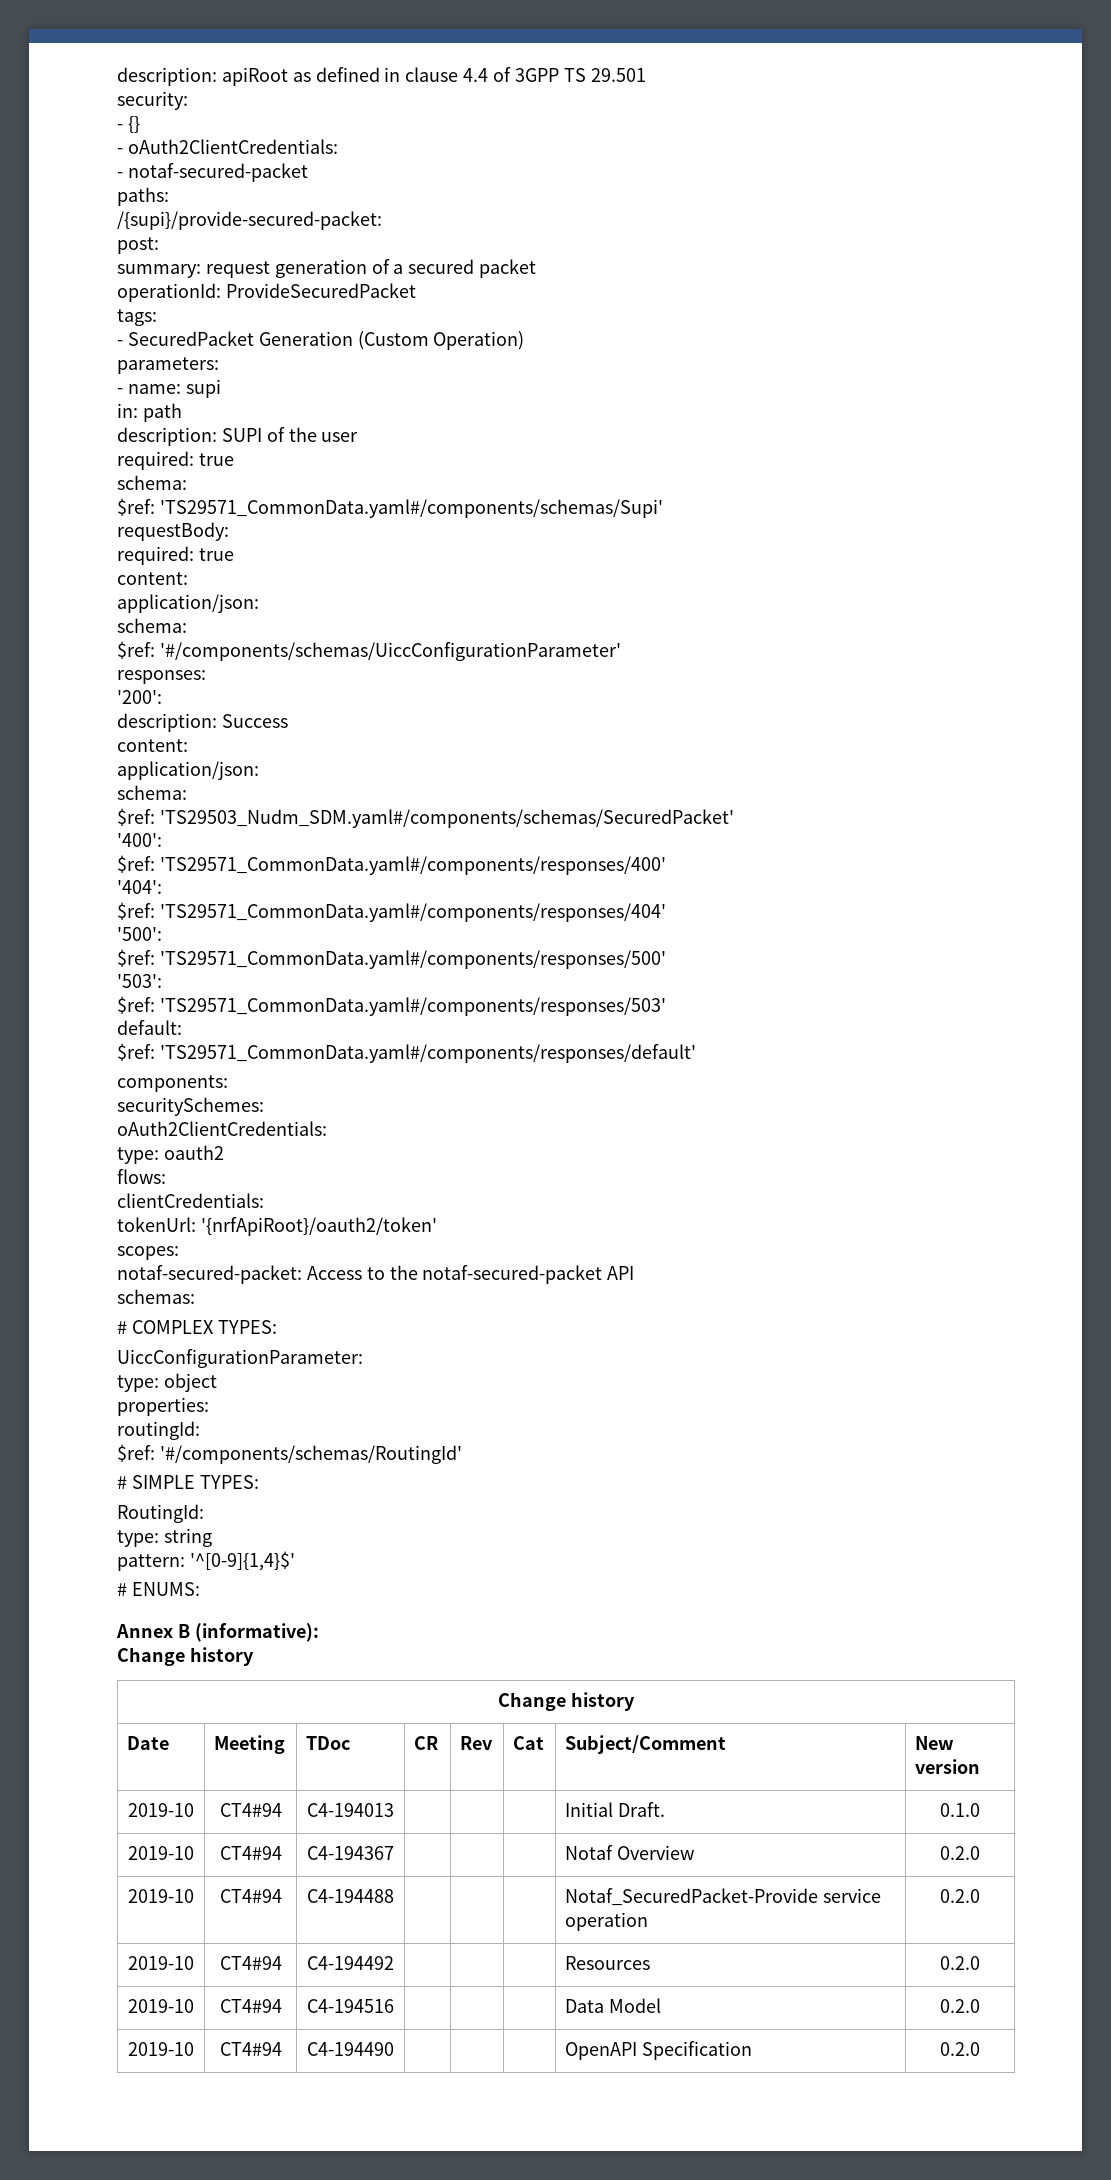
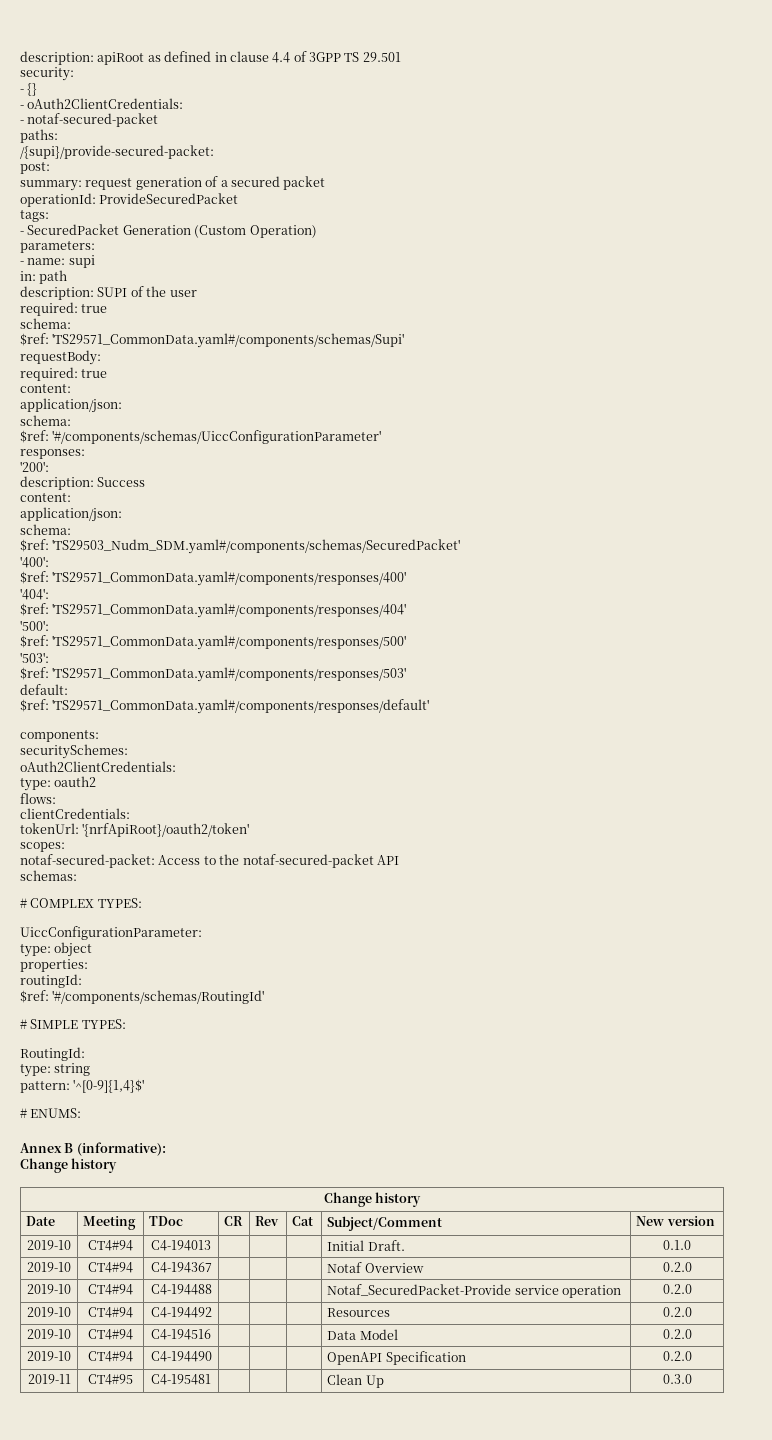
+ 2019-11 | CT4#95 | C4-195481 | | | | Clean Up | 0.3.0

